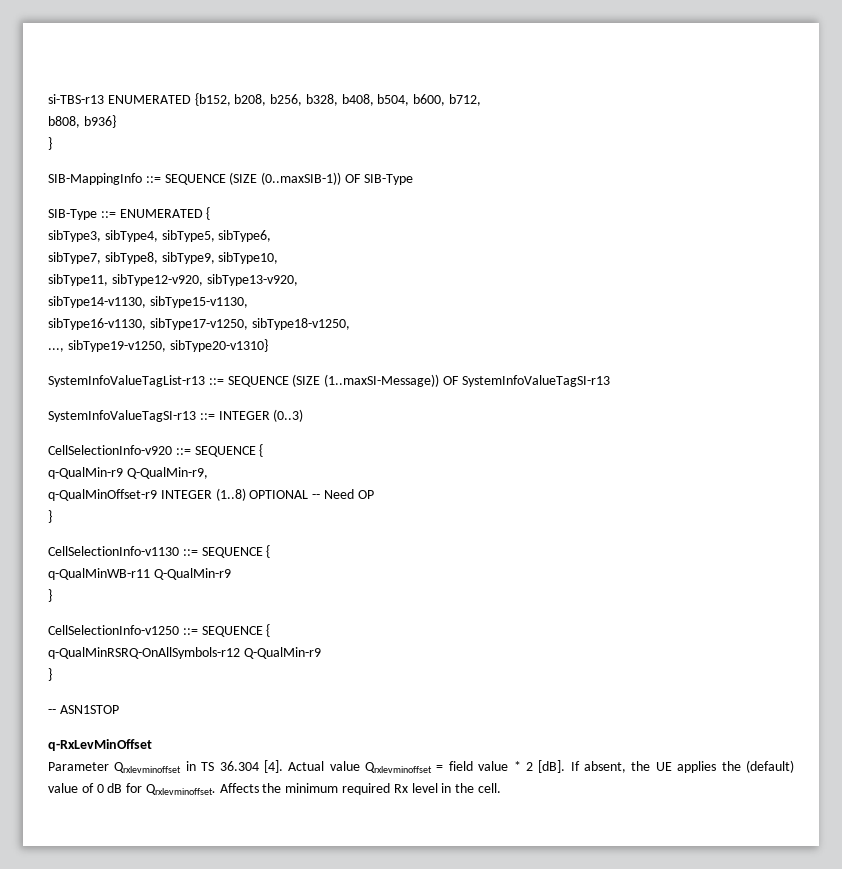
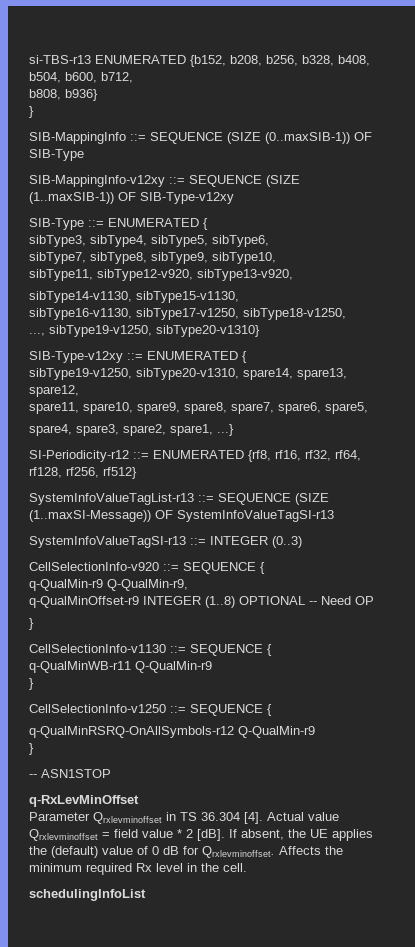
+ SIB-MappingInfo-v12xy ::= SEQUENCE (SIZE (1..maxSIB-1)) OF SIB-Type-v12xy
+ SIB-Type-v12xy ::= ENUMERATED {
+ sibType19-v1250, sibType20-v1310, spare14, spare13, spare12,
+ spare11, spare10, spare9, spare8, spare7, spare6, spare5,
+ spare4, spare3, spare2, spare1, ...}
+ SI-Periodicity-r12 ::= ENUMERATED {rf8, rf16, rf32, rf64, rf128, rf256, rf512}
+ schedulingInfoList

